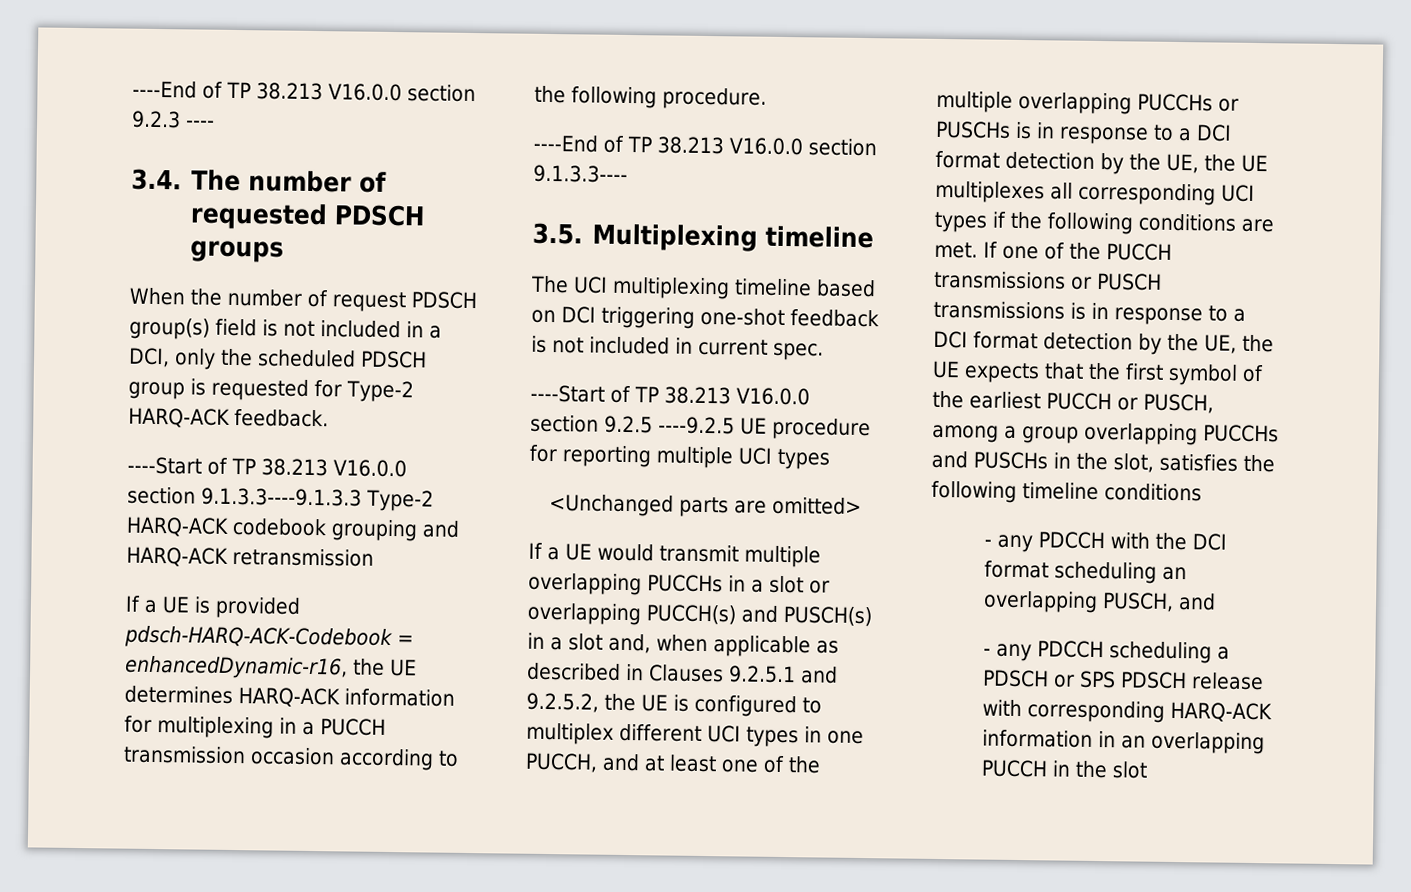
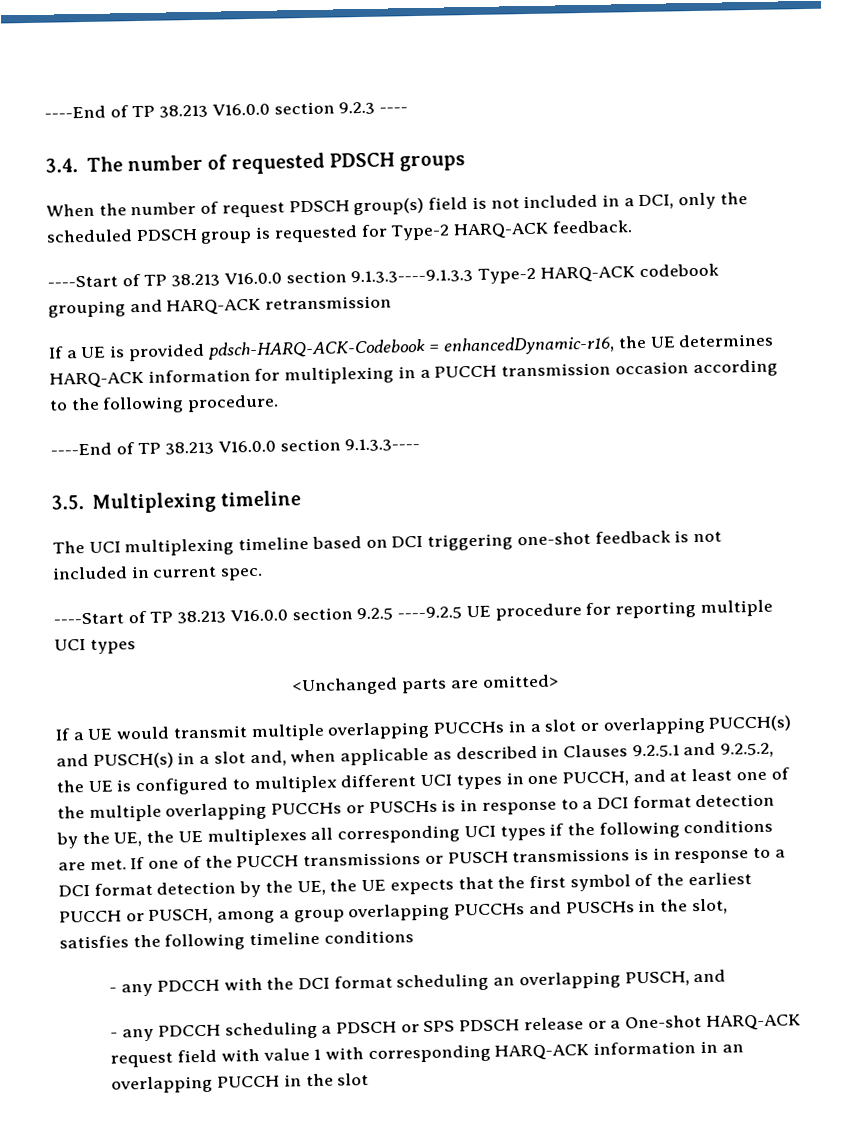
- - any PDCCH scheduling a PDSCH or SPS PDSCH release with corresponding HARQ-ACK information in an overlapping PUCCH in the slot
+ - any PDCCH scheduling a PDSCH or SPS PDSCH release or a One-shot HARQ-ACK request field with value 1 with corresponding HARQ-ACK information in an overlapping PUCCH in the slot

